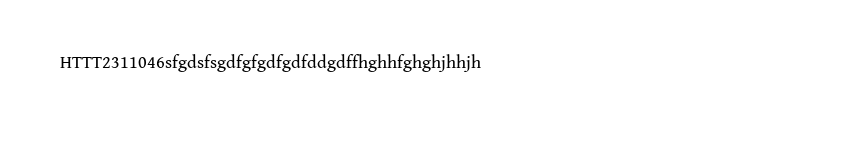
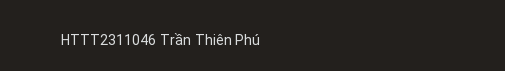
- HTTT2311046sfgdsfsgdfgfgdfgdfddgdffhghhfghghjhhjh
+ HTTT2311046 Trần Thiên Phú

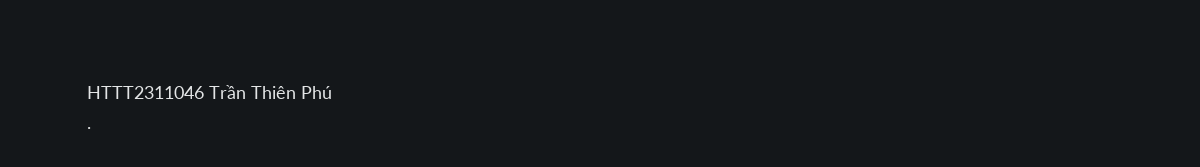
+ .

